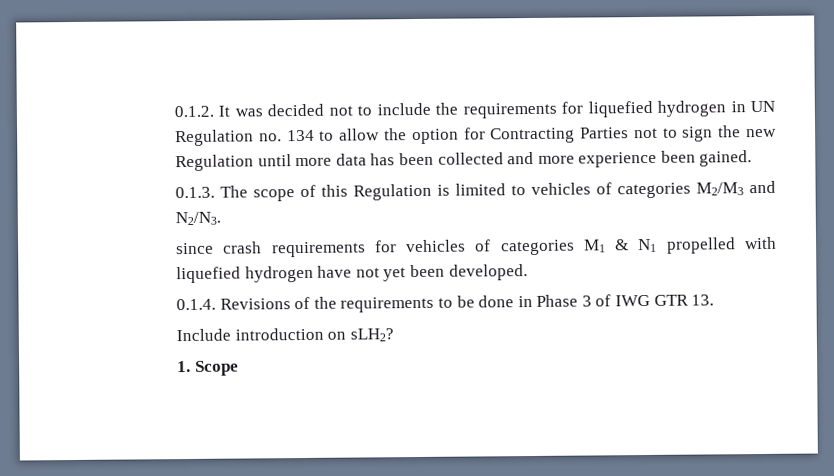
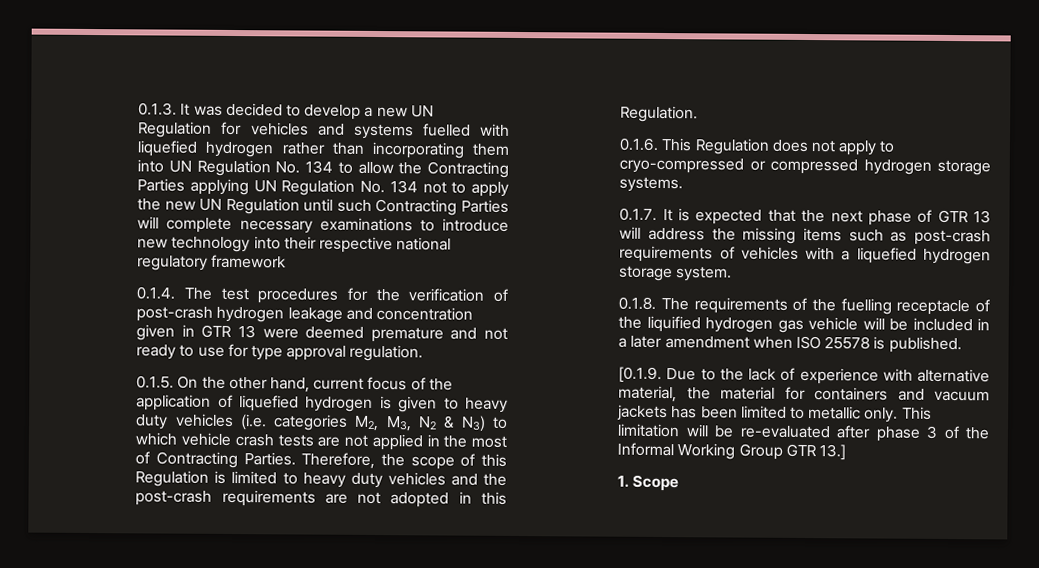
- 0.1.2. It was decided not to include the requirements for liquefied hydrogen in UN Regulation no. 134 to allow the option for Contracting Parties not to sign the new Regulation until more data has been collected and more experience been gained.
- 0.1.3. The scope of this Regulation is limited to vehicles of categories M2/M3 and N2/N3.
- since crash requirements for vehicles of categories M1 & N1 propelled with liquefied hydrogen have not yet been developed.
- 0.1.4. Revisions of the requirements to be done in Phase 3 of IWG GTR 13.
- Include introduction on sLH2?
+ 0.1.3. It was decided to develop a new UN Regulation for vehicles and systems fuelled with liquefied hydrogen rather than incorporating them into UN Regulation No. 134 to allow the Contracting Parties applying UN Regulation No. 134 not to apply the new UN Regulation until such Contracting Parties will complete necessary examinations to introduce new technology into their respective national regulatory framework
+ 0.1.4. The test procedures for the verification of post-crash hydrogen leakage and concentration given in GTR 13 were deemed premature and not ready to use for type approval regulation.
+ 0.1.5. On the other hand, current focus of the application of liquefied hydrogen is given to heavy duty vehicles (i.e. categories M2, M3, N2 & N3) to which vehicle crash tests are not applied in the most of Contracting Parties. Therefore, the scope of this Regulation is limited to heavy duty vehicles and the post-crash requirements are not adopted in this Regulation.
+ 0.1.6. This Regulation does not apply to cryo-compressed or compressed hydrogen storage systems.
+ 0.1.7. It is expected that the next phase of GTR 13 will address the missing items such as post-crash requirements of vehicles with a liquefied hydrogen storage system.
+ 0.1.8. The requirements of the fuelling receptacle of the liquified hydrogen gas vehicle will be included in a later amendment when ISO 25578 is published.
+ [0.1.9. Due to the lack of experience with alternative material, the material for containers and vacuum jackets has been limited to metallic only. This limitation will be re-evaluated after phase 3 of the Informal Working Group GTR 13.]

